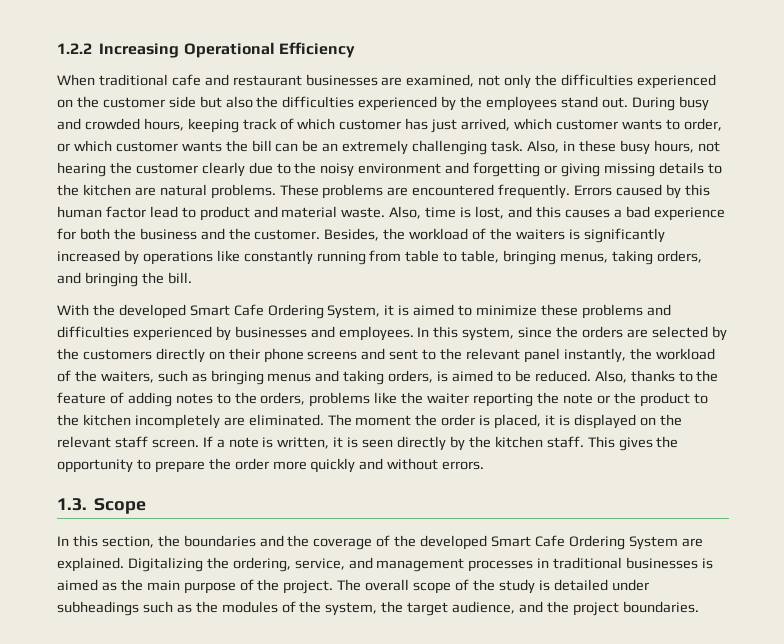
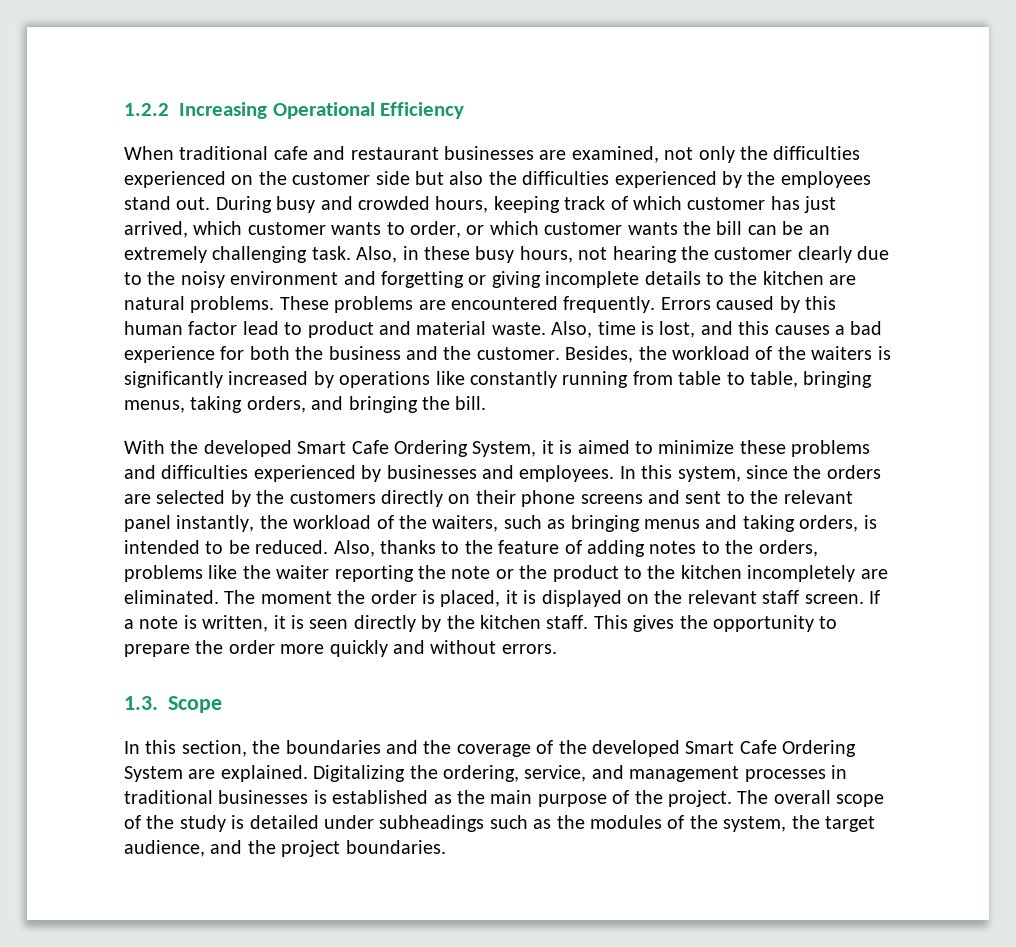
- Also, in these busy hours, not hearing the customer clearly due to the noisy environment and forgetting or giving missing details to the kitchen are natural problems.
+ Also, in these busy hours, not hearing the customer clearly due to the noisy environment and forgetting or giving incomplete details to the kitchen are natural problems.
- In this system, since the orders are selected by the customers directly on their phone screens and sent to the relevant panel instantly, the workload of the waiters, such as bringing menus and taking orders, is aimed to be reduced.
+ In this system, since the orders are selected by the customers directly on their phone screens and sent to the relevant panel instantly, the workload of the waiters, such as bringing menus and taking orders, is intended to be reduced.
- Digitalizing the ordering, service, and management processes in traditional businesses is aimed as the main purpose of the project.
+ Digitalizing the ordering, service, and management processes in traditional businesses is established as the main purpose of the project.

